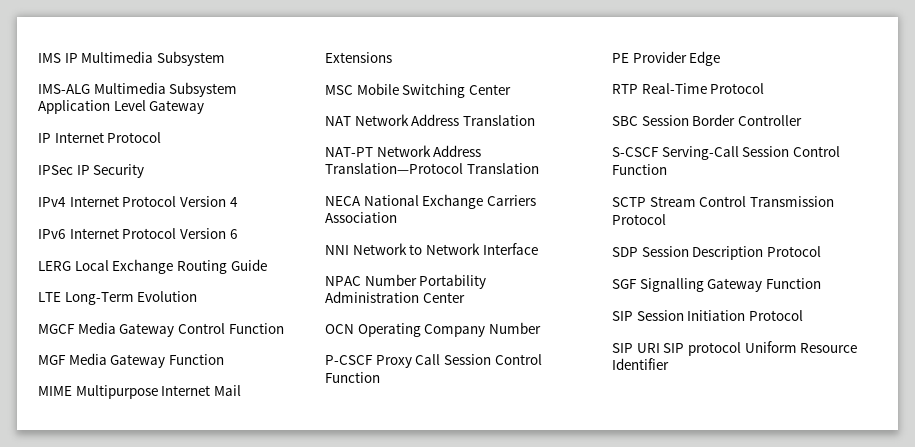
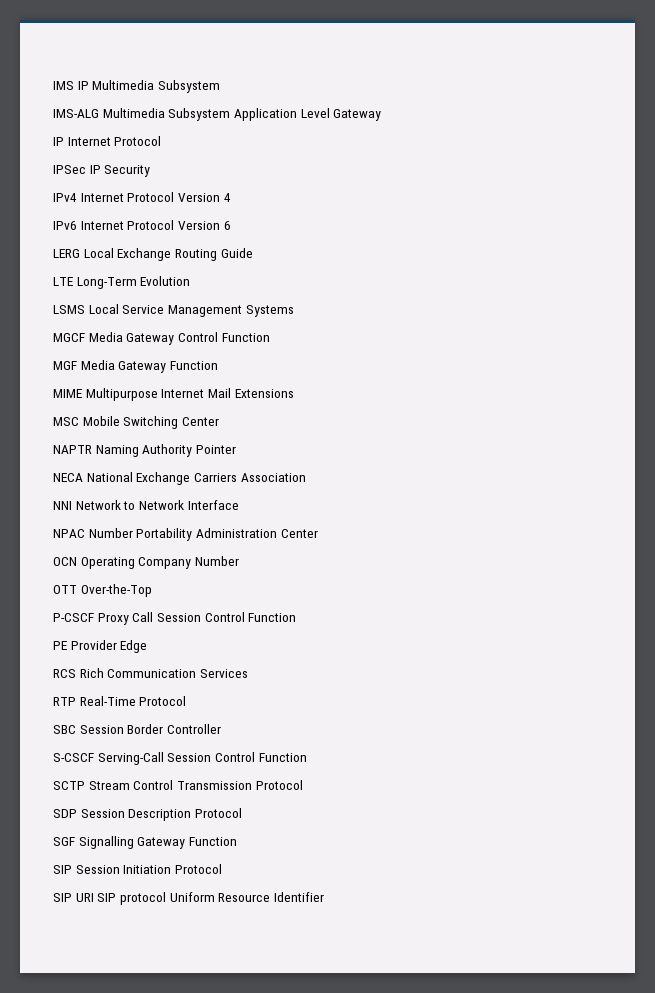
+ LSMS Local Service Management Systems
- NAT Network Address Translation
- NAT-PT Network Address Translation—Protocol Translation
+ NAPTR Naming Authority Pointer
+ OTT Over-the-Top
+ RCS Rich Communication Services

